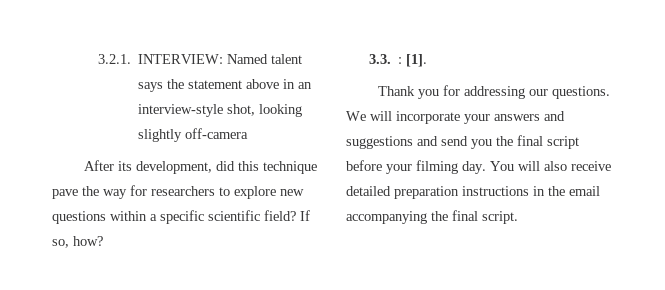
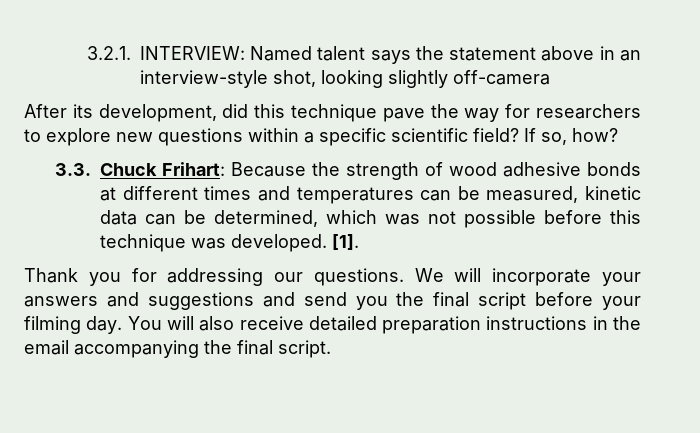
- 3.3. : [1].
+ 3.3. Chuck Frihart: Because the strength of wood adhesive bonds at different times and temperatures can be measured, kinetic data can be determined, which was not possible before this technique was developed. [1].

